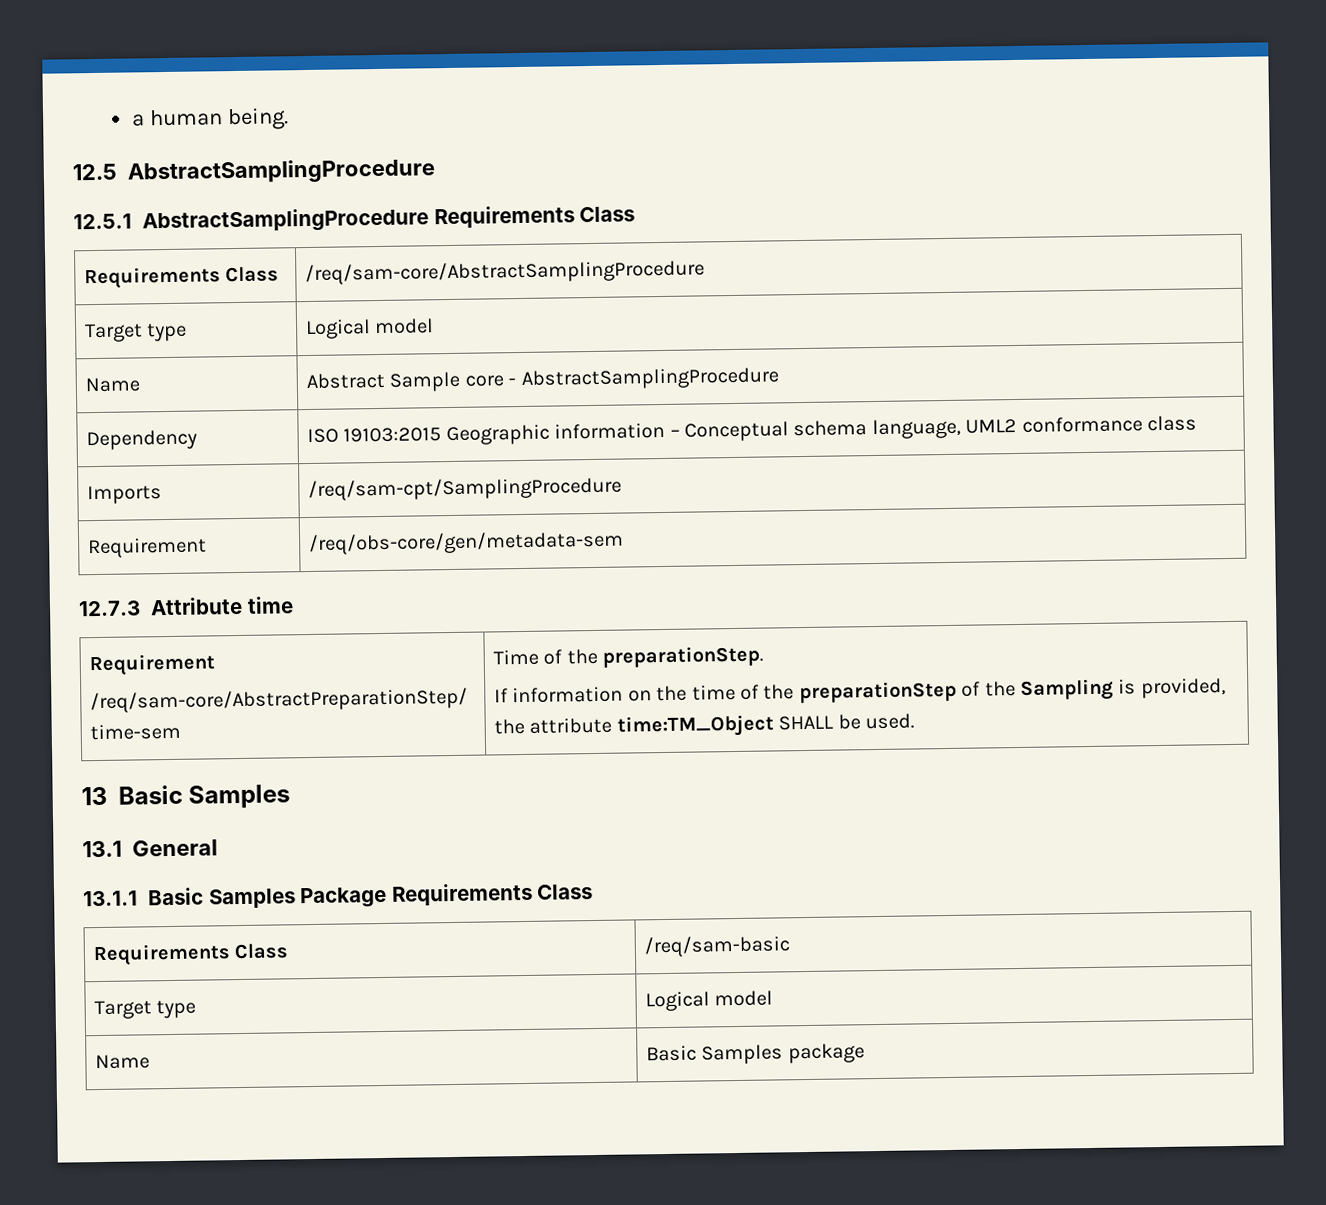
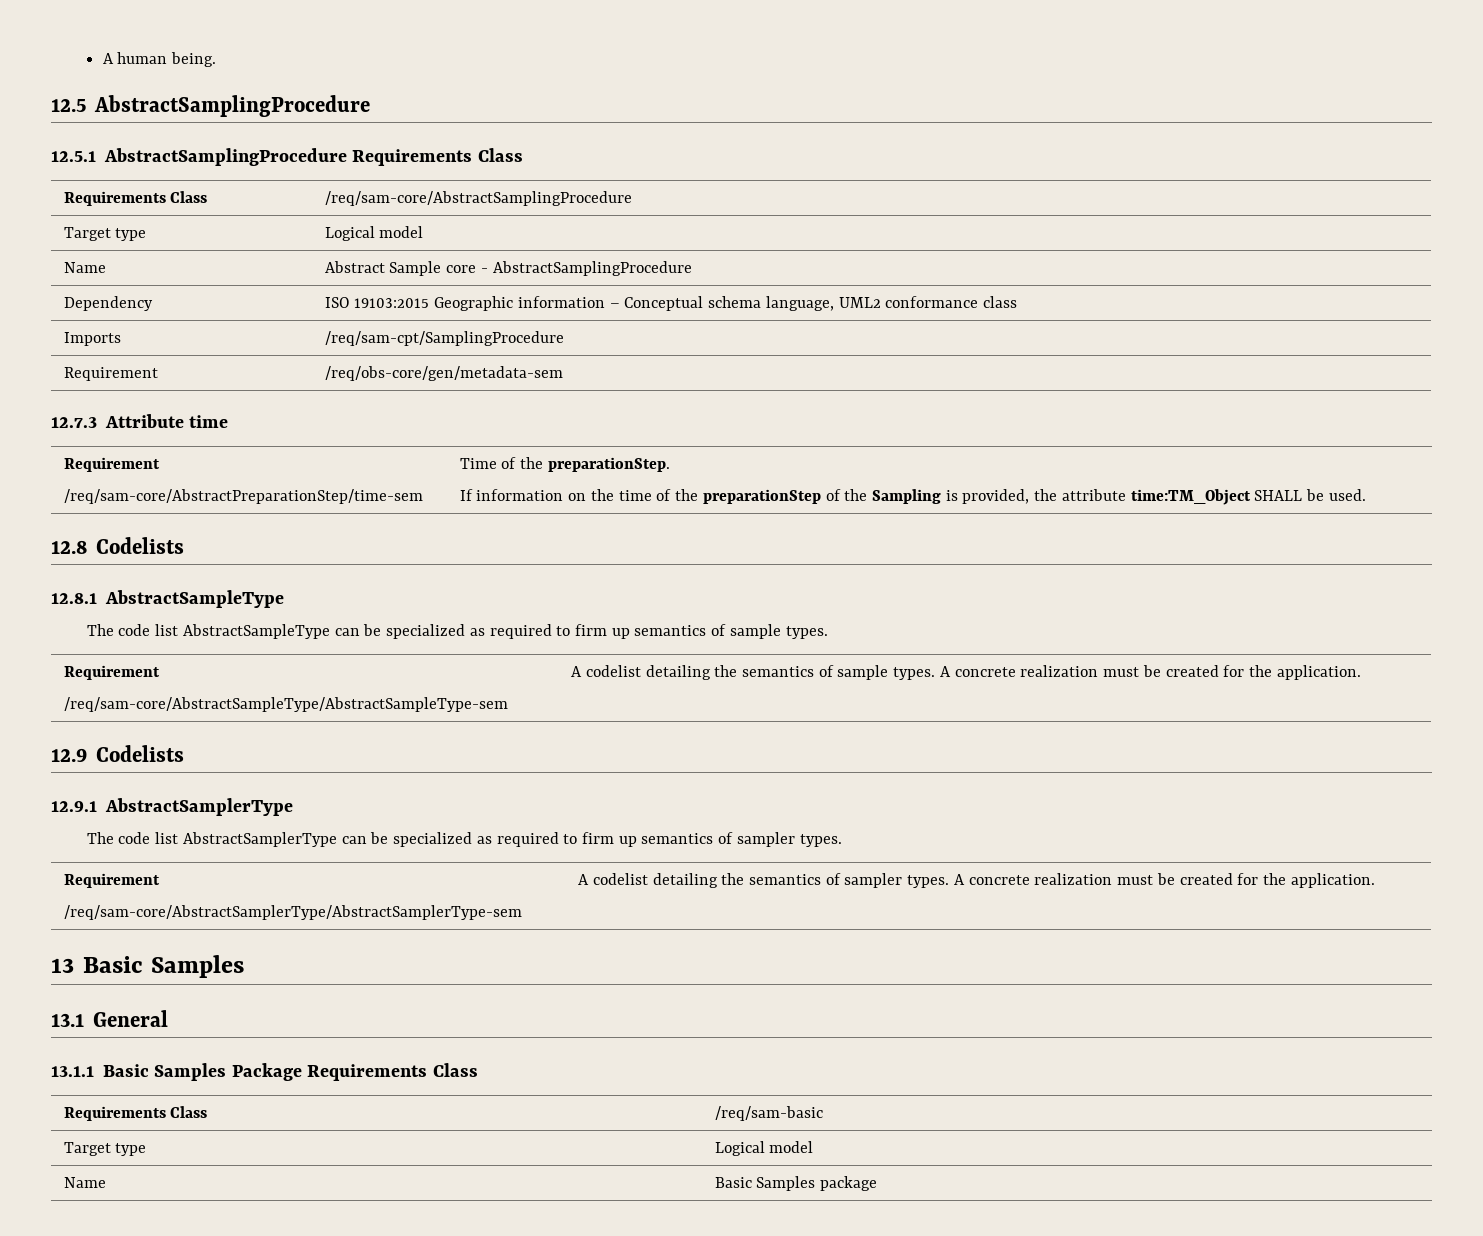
- a human being.
+ A human being.
+ 12.8 Codelists
+ 12.8.1 AbstractSampleType
+ The code list AbstractSampleType can be specialized as required to firm up semantics of sample types.
+ Requirement
+ /req/sam-core/AbstractSampleType/AbstractSampleType-sem | A codelist detailing the semantics of sample types. A concrete realization must be created for the application.
+ 12.9 Codelists
+ 12.9.1 AbstractSamplerType
+ The code list AbstractSamplerType can be specialized as required to firm up semantics of sampler types.
+ Requirement
+ /req/sam-core/AbstractSamplerType/AbstractSamplerType-sem | A codelist detailing the semantics of sampler types. A concrete realization must be created for the application.

